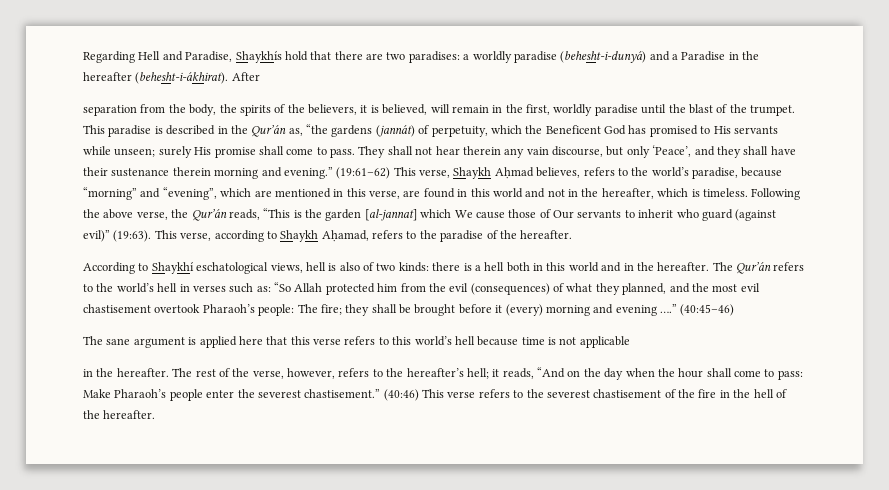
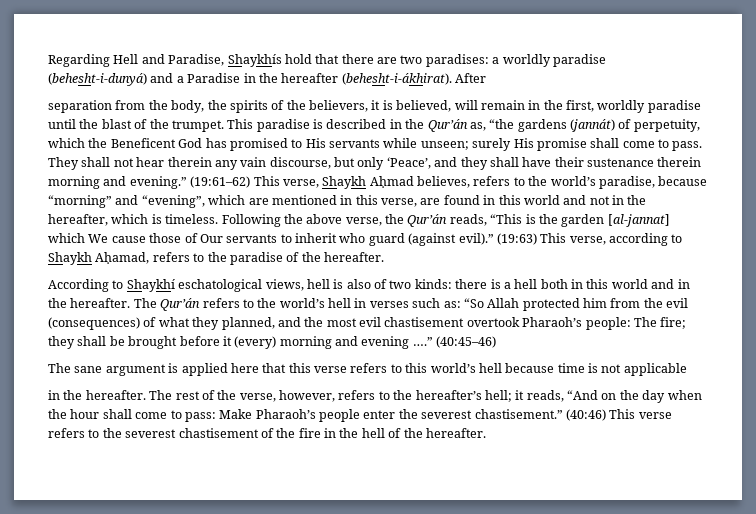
- Following the above verse, the Qur’án reads, “This is the garden [al-jannat] which We cause those of Our servants to inherit who guard (against evil)” (19:63). This verse, according to Shaykh Aḥamad, refers to the paradise of the hereafter.
+ Following the above verse, the Qur’án reads, “This is the garden [al-jannat] which We cause those of Our servants to inherit who guard (against evil).” (19:63) This verse, according to Shaykh Aḥamad, refers to the paradise of the hereafter.

